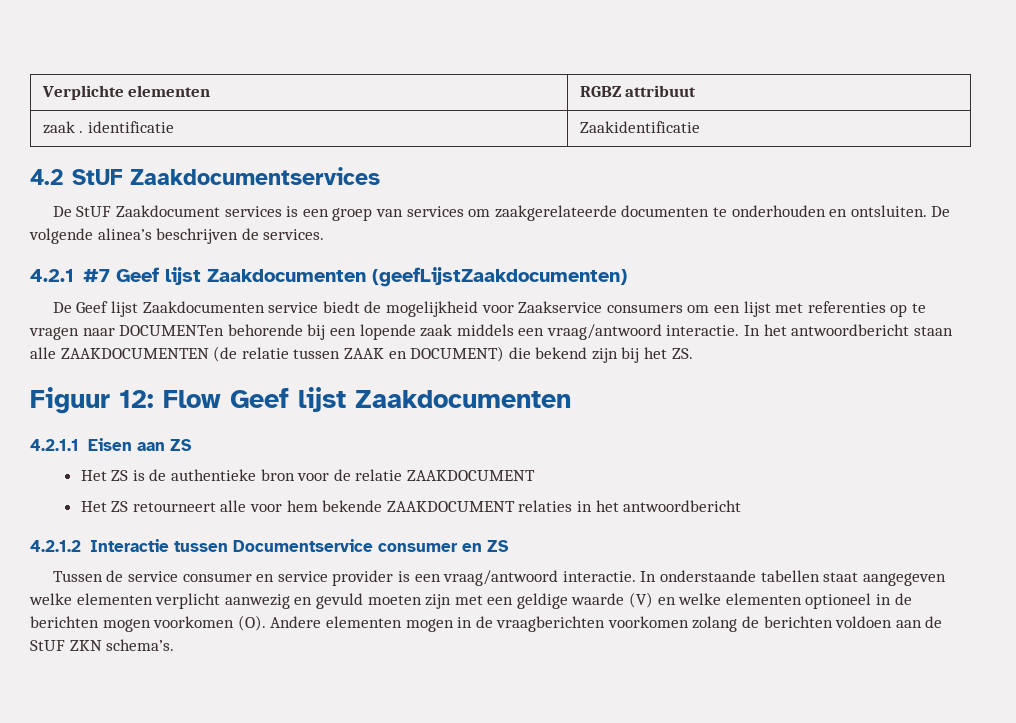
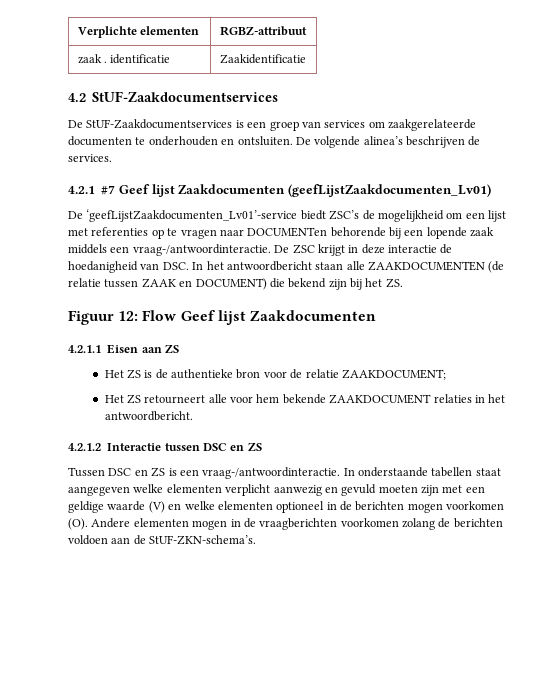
- Verplichte elementen | RGBZ attribuut
+ Verplichte elementen | RGBZ-attribuut
- 4.2 StUF Zaakdocumentservices
- De StUF Zaakdocument services is een groep van services om zaakgerelateerde documenten te onderhouden en ontsluiten.
+ 4.2 StUF-Zaakdocumentservices
+ De StUF-Zaakdocumentservices is een groep van services om zaakgerelateerde documenten te onderhouden en ontsluiten.
- 4.2.1 #7 Geef lijst Zaakdocumenten (geefLijstZaakdocumenten)
- De Geef lijst Zaakdocumenten service biedt de mogelijkheid voor Zaakservice consumers om een lijst met referenties op te vragen naar DOCUMENTen behorende bij een lopende zaak middels een vraag/antwoord interactie. In het antwoordbericht staan alle ZAAKDOCUMENTEN (de relatie tussen ZAAK en DOCUMENT) die bekend zijn bij het ZS.
+ 4.2.1 #7 Geef lijst Zaakdocumenten (geefLijstZaakdocumenten_Lv01)
+ De ‘geefLijstZaakdocumenten_Lv01’-service biedt ZSC’s de mogelijkheid om een lijst met referenties op te vragen naar DOCUMENTen behorende bij een lopende zaak middels een vraag-/antwoordinteractie. De ZSC krijgt in deze interactie de hoedanigheid van DSC. In het antwoordbericht staan alle ZAAKDOCUMENTEN (de relatie tussen ZAAK en DOCUMENT) die bekend zijn bij het ZS.
- Het ZS is de authentieke bron voor de relatie ZAAKDOCUMENT
+ Het ZS is de authentieke bron voor de relatie ZAAKDOCUMENT;
- Het ZS retourneert alle voor hem bekende ZAAKDOCUMENT relaties in het antwoordbericht
+ Het ZS retourneert alle voor hem bekende ZAAKDOCUMENT relaties in het antwoordbericht.
- 4.2.1.2 Interactie tussen Documentservice consumer en ZS
+ 4.2.1.2 Interactie tussen DSC en ZS
- Tussen de service consumer en service provider is een vraag/antwoord interactie.
+ Tussen DSC en ZS is een vraag-/antwoordinteractie.
- In onderstaande tabellen staat aangegeven welke elementen verplicht aanwezig en gevuld moeten zijn met een geldige waarde (V) en welke elementen optioneel in de berichten mogen voorkomen (O). Andere elementen mogen in de vraagberichten voorkomen zolang de berichten voldoen aan de StUF ZKN schema’s.
+ In onderstaande tabellen staat aangegeven welke elementen verplicht aanwezig en gevuld moeten zijn met een geldige waarde (V) en welke elementen optioneel in de berichten mogen voorkomen (O). Andere elementen mogen in de vraagberichten voorkomen zolang de berichten voldoen aan de StUF-ZKN-schema’s.

